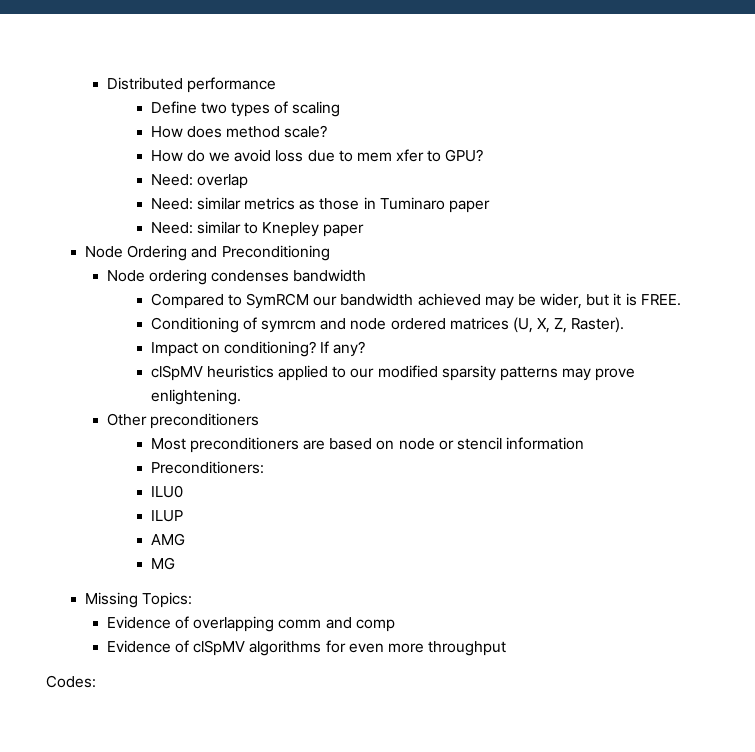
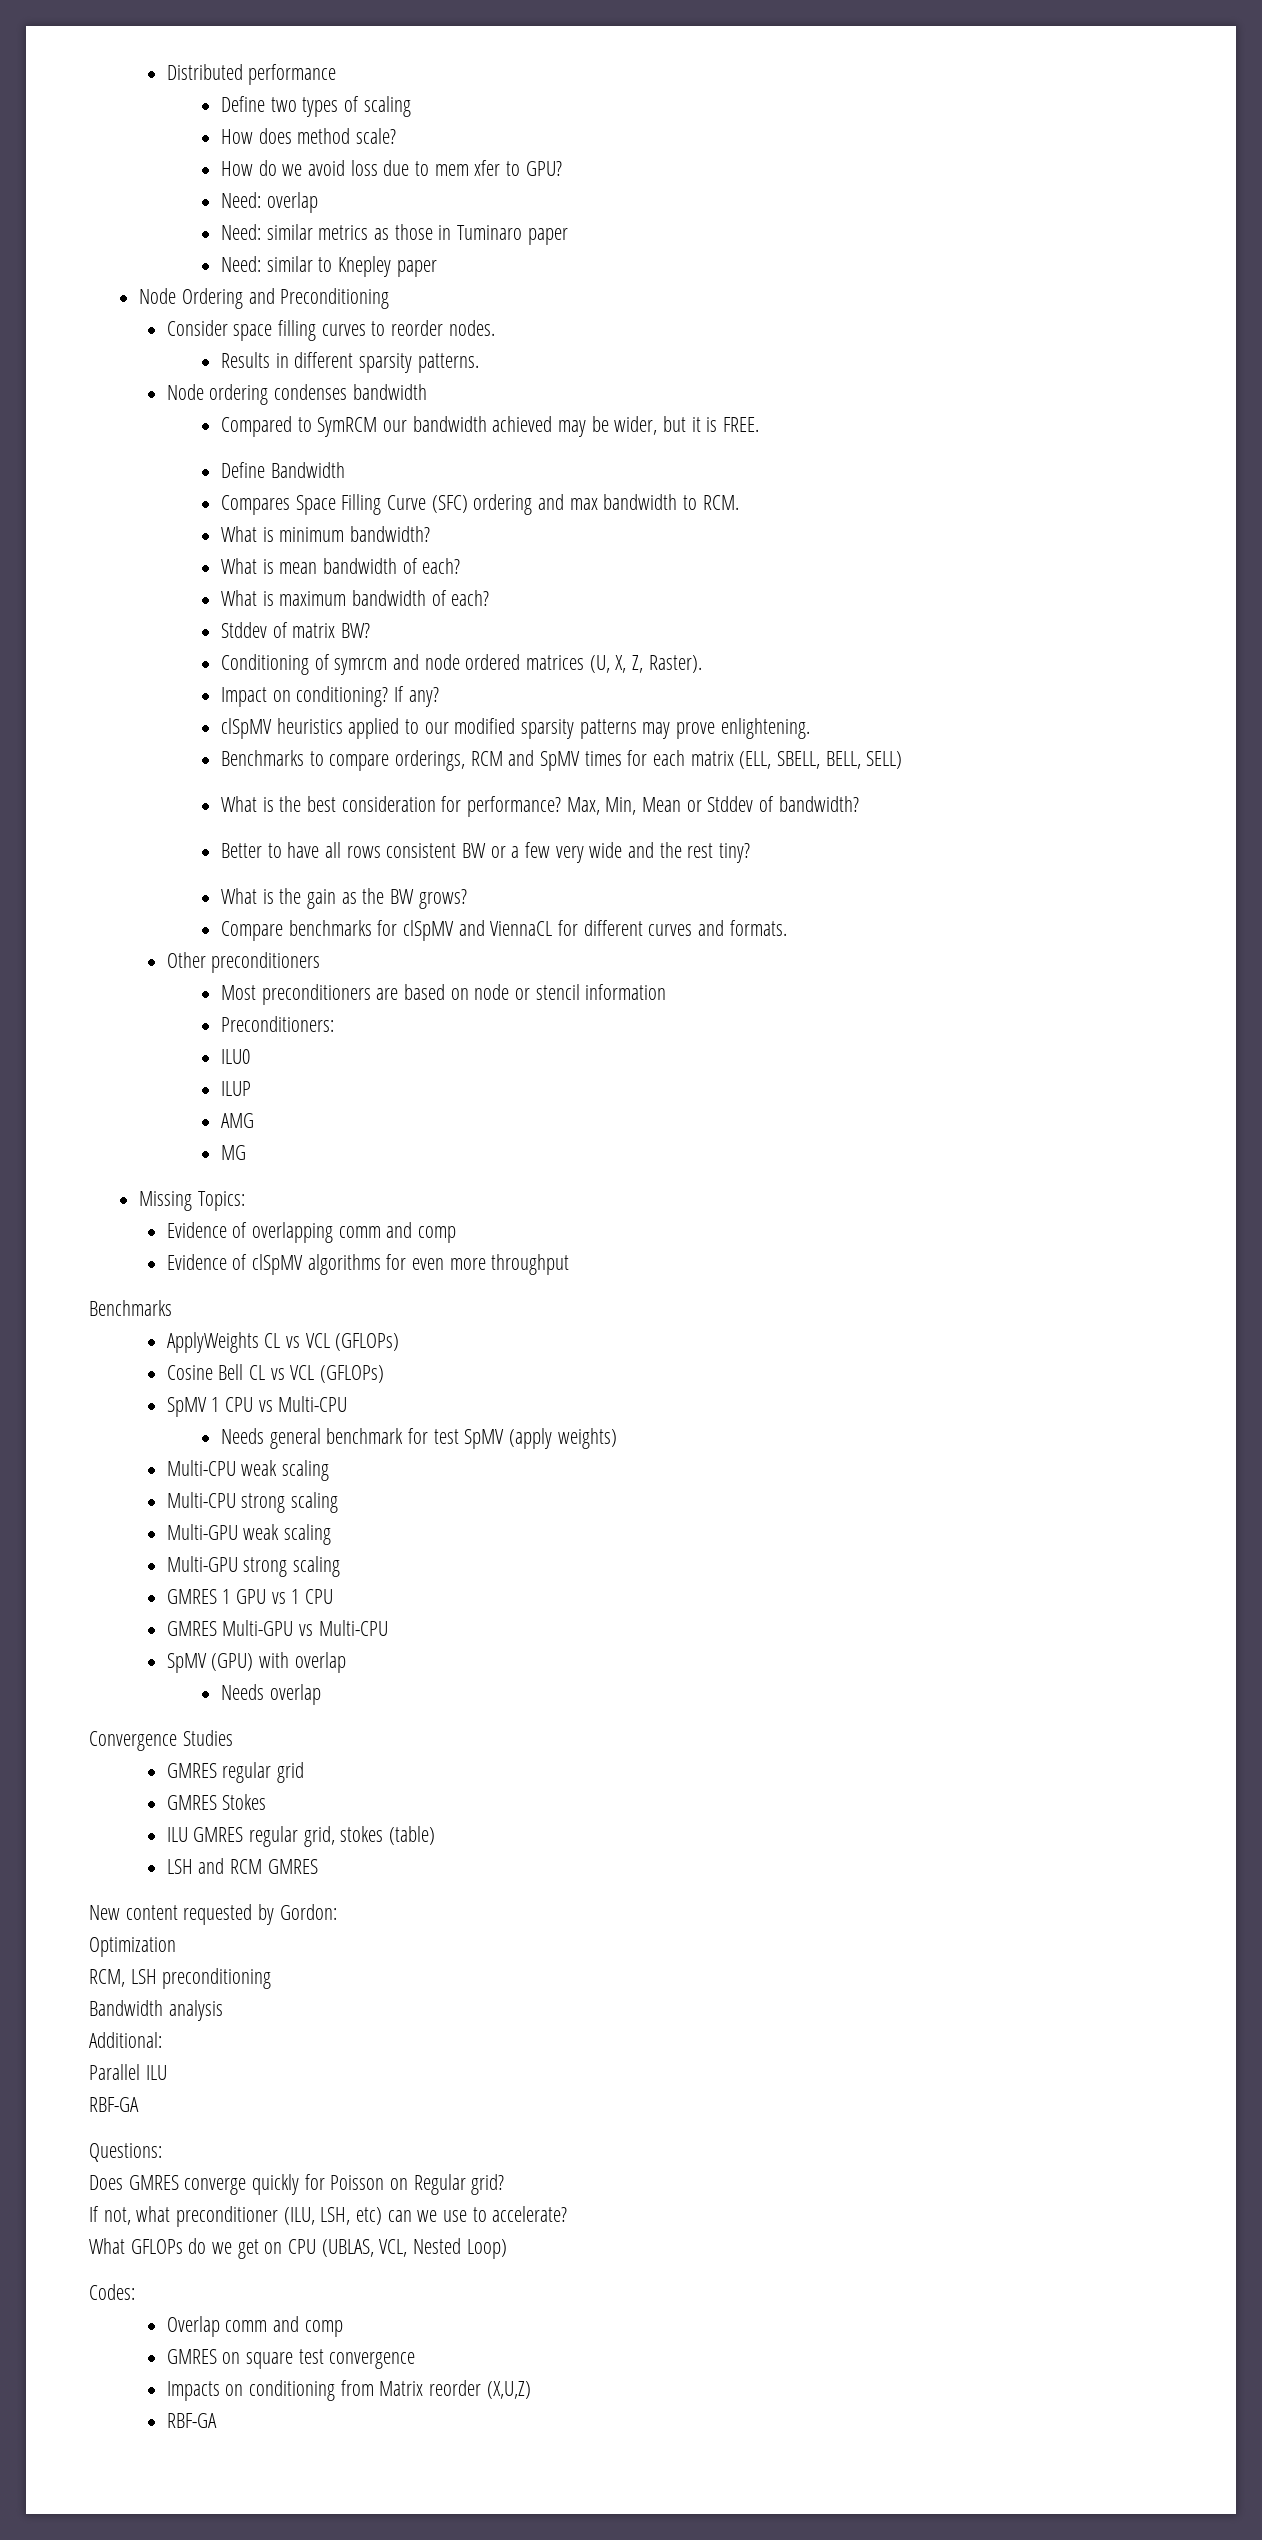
+ Consider space filling curves to reorder nodes.
+ Results in different sparsity patterns.
+ Define Bandwidth
+ Compares Space Filling Curve (SFC) ordering and max bandwidth to RCM.
+ What is minimum bandwidth?
+ What is mean bandwidth of each?
+ What is maximum bandwidth of each?
+ Stddev of matrix BW?
+ Benchmarks to compare orderings, RCM and SpMV times for each matrix (ELL, SBELL, BELL, SELL)
+ What is the best consideration for performance? Max, Min, Mean or Stddev of bandwidth?
+ Better to have all rows consistent BW or a few very wide and the rest tiny?
+ What is the gain as the BW grows?
+ Compare benchmarks for clSpMV and ViennaCL for different curves and formats.
  Evidence of clSpMV algorithms for even more throughput
+ Benchmarks
+ ApplyWeights CL vs VCL (GFLOPs)
+ Cosine Bell CL vs VCL (GFLOPs)
+ SpMV 1 CPU vs Multi-CPU
+ Needs general benchmark for test SpMV (apply weights)
+ Multi-CPU weak scaling
+ Multi-CPU strong scaling
+ Multi-GPU weak scaling
+ Multi-GPU strong scaling
+ GMRES 1 GPU vs 1 CPU
+ GMRES Multi-GPU vs Multi-CPU
+ SpMV (GPU) with overlap
+ Needs overlap
+ Convergence Studies
+ GMRES regular grid
+ GMRES Stokes
+ ILU GMRES regular grid, stokes (table)
+ LSH and RCM GMRES
+ New content requested by Gordon:
+ Optimization
+ RCM, LSH preconditioning
+ Bandwidth analysis
+ Additional:
+ Parallel ILU
+ RBF-GA
+ Questions:
+ Does GMRES converge quickly for Poisson on Regular grid?
+ If not, what preconditioner (ILU, LSH, etc) can we use to accelerate?
+ What GFLOPs do we get on CPU (UBLAS, VCL, Nested Loop)
  Codes:
+ Overlap comm and comp
+ GMRES on square test convergence
+ Impacts on conditioning from Matrix reorder (X,U,Z)
+ RBF-GA

